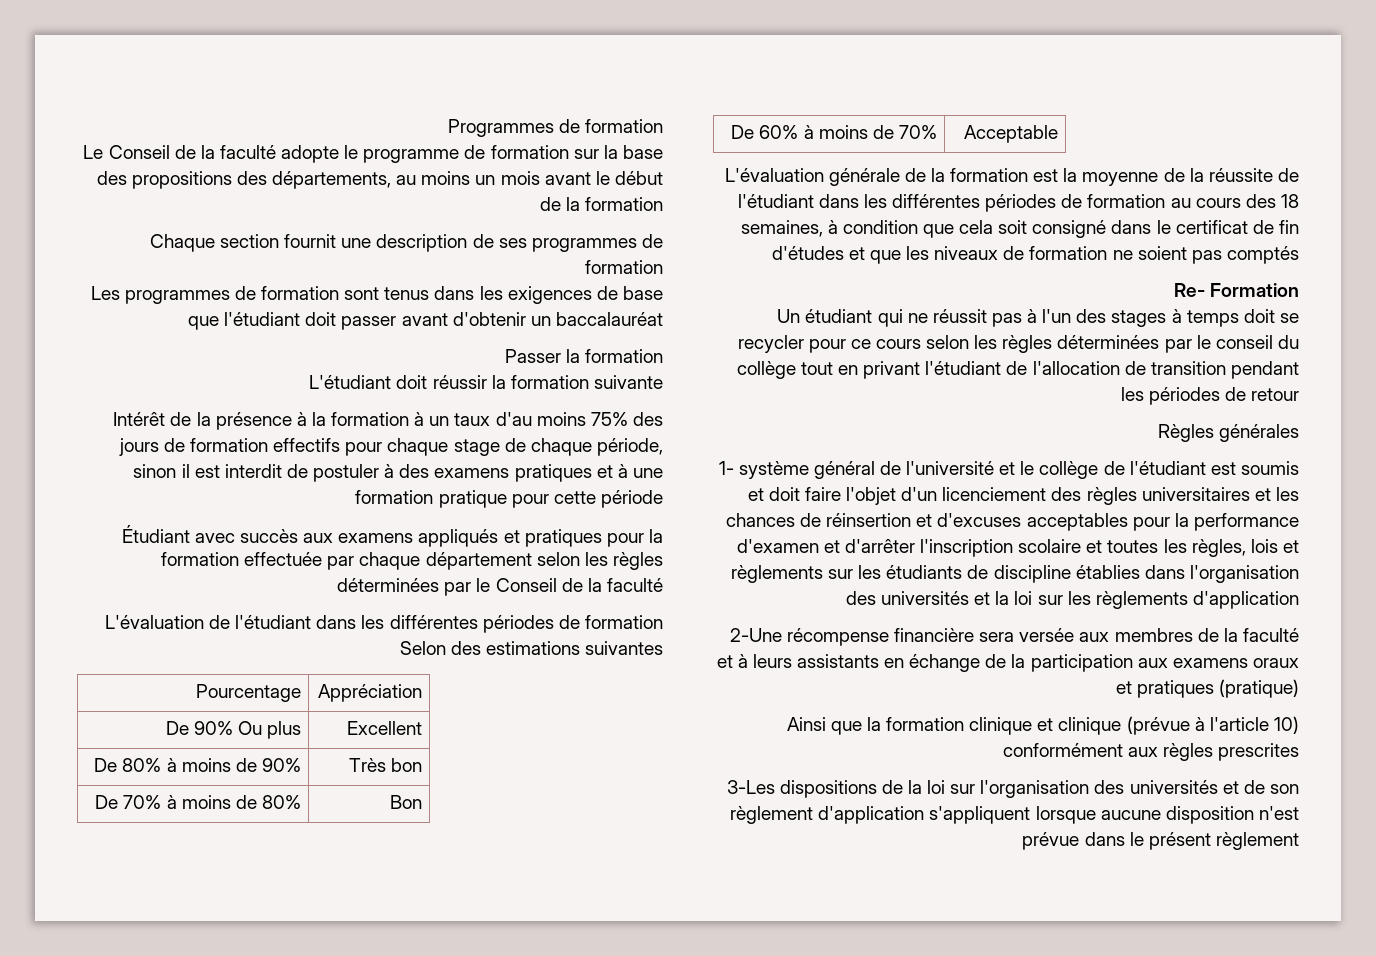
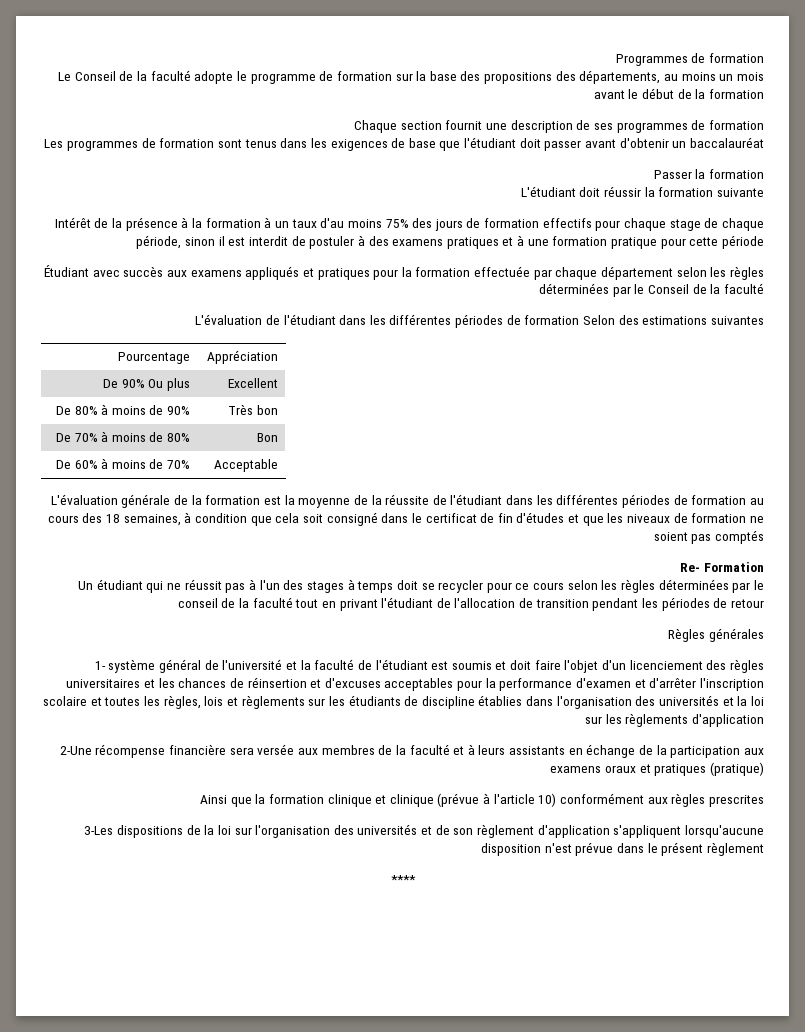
- Un étudiant qui ne réussit pas à l'un des stages à temps doit se recycler pour ce cours selon les règles déterminées par le conseil du collège tout en privant l'étudiant de l'allocation de transition pendant les périodes de retour
+ Un étudiant qui ne réussit pas à l'un des stages à temps doit se recycler pour ce cours selon les règles déterminées par le conseil de la faculté tout en privant l'étudiant de l'allocation de transition pendant les périodes de retour
- 1- système général de l'université et le collège de l'étudiant est soumis et doit faire l'objet d'un licenciement des règles universitaires et les chances de réinsertion et d'excuses acceptables pour la performance d'examen et d'arrêter l'inscription scolaire et toutes les règles, lois et règlements sur les étudiants de discipline établies dans l'organisation des universités et la loi sur les règlements d'application
+ 1- système général de l'université et la faculté de l'étudiant est soumis et doit faire l'objet d'un licenciement des règles universitaires et les chances de réinsertion et d'excuses acceptables pour la performance d'examen et d'arrêter l'inscription scolaire et toutes les règles, lois et règlements sur les étudiants de discipline établies dans l'organisation des universités et la loi sur les règlements d'application
- 3-Les dispositions de la loi sur l'organisation des universités et de son règlement d'application s'appliquent lorsque aucune disposition n'est prévue dans le présent règlement
+ 3-Les dispositions de la loi sur l'organisation des universités et de son règlement d'application s'appliquent lorsqu'aucune disposition n'est prévue dans le présent règlement
+ ****

